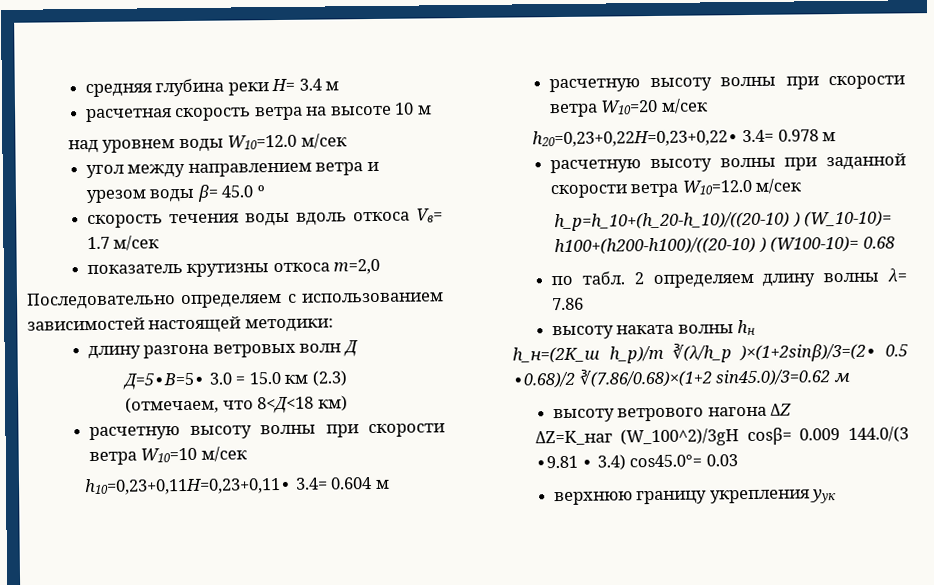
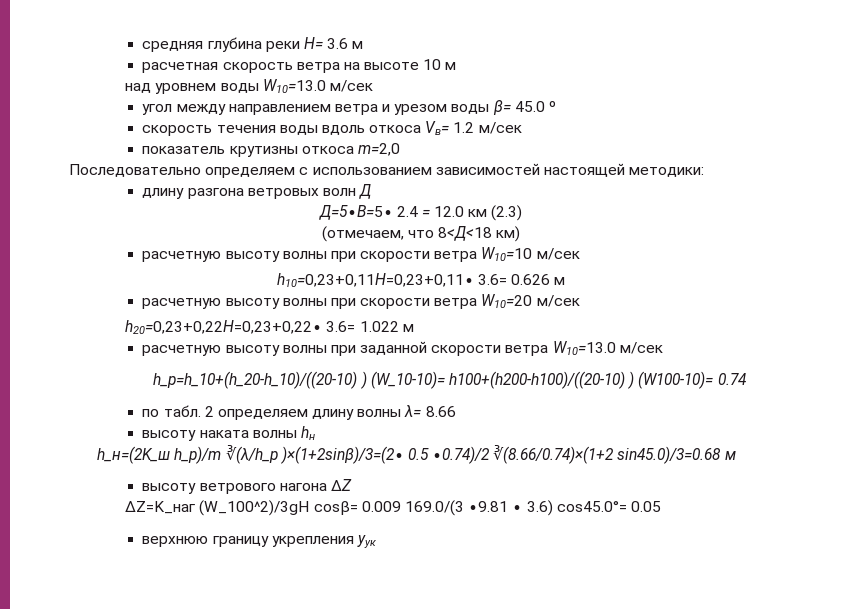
- средняя глубина реки H= 3.4 м
+ средняя глубина реки H= 3.6 м
- над уровнем воды W10=12.0 м/сек
+ над уровнем воды W10=13.0 м/сек
- скорость течения воды вдоль откоса Vв= 1.7 м/сек
+ скорость течения воды вдоль откоса Vв= 1.2 м/сек
- Д=5∙B=5∙ 3.0 = 15.0 км (2.3)
+ Д=5∙B=5∙ 2.4 = 12.0 км (2.3)
- h10=0,23+0,11H=0,23+0,11∙ 3.4= 0.604 м
+ h10=0,23+0,11H=0,23+0,11∙ 3.6= 0.626 м
- h20=0,23+0,22H=0,23+0,22∙ 3.4= 0.978 м
+ h20=0,23+0,22H=0,23+0,22∙ 3.6= 1.022 м
- расчетную высоту волны при заданной скорости ветра W10=12.0 м/сек
+ расчетную высоту волны при заданной скорости ветра W10=13.0 м/сек
- h_p=h_10+(h_20-h_10)/((20-10) ) (W_10-10)= h100+(h200-h100)/((20-10) ) (W100-10)= 0.68
+ h_p=h_10+(h_20-h_10)/((20-10) ) (W_10-10)= h100+(h200-h100)/((20-10) ) (W100-10)= 0.74
- 2 определяем длину волны λ= 7.86
+ 2 определяем длину волны λ= 8.66
- h_н=(2K_ш h_p)/m ∛(λ/h_p )×(1+2sinβ)/3=(2∙ 0.5 ∙0.68)/2 ∛(7.86/0.68)×(1+2 sin45.0)/3=0.62 м
+ h_н=(2K_ш h_p)/m ∛(λ/h_p )×(1+2sinβ)/3=(2∙ 0.5 ∙0.74)/2 ∛(8.66/0.74)×(1+2 sin45.0)/3=0.68 м
- ΔZ=K_наг (W_100^2)/3gH cosβ= 0.009 144.0/(3 ∙9.81 ∙ 3.4) cos45.0°= 0.03
+ ΔZ=K_наг (W_100^2)/3gH cosβ= 0.009 169.0/(3 ∙9.81 ∙ 3.6) cos45.0°= 0.05

